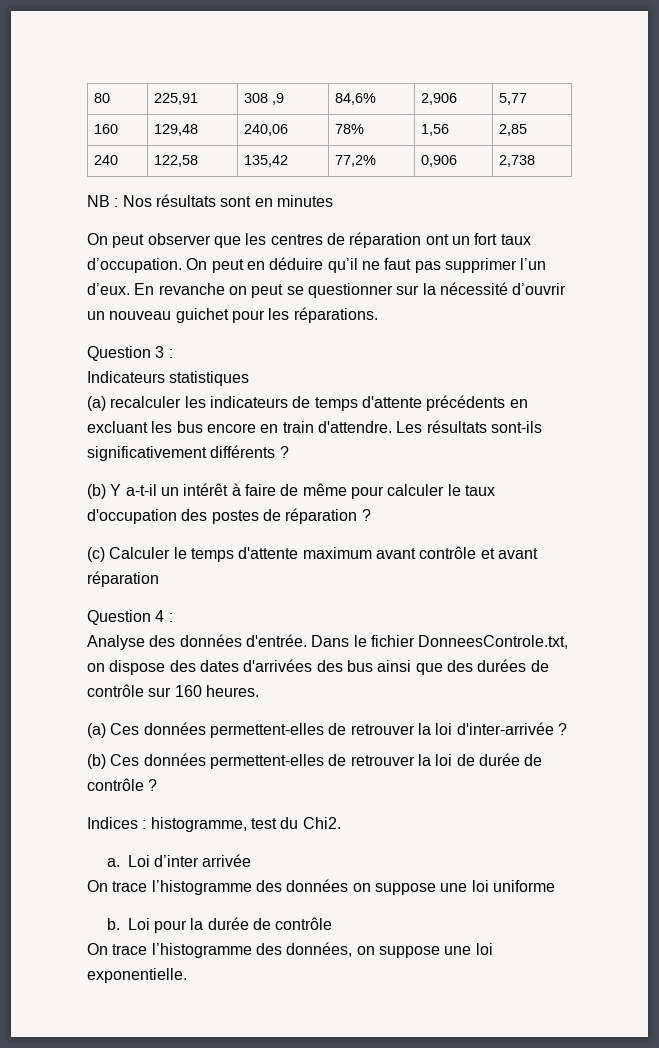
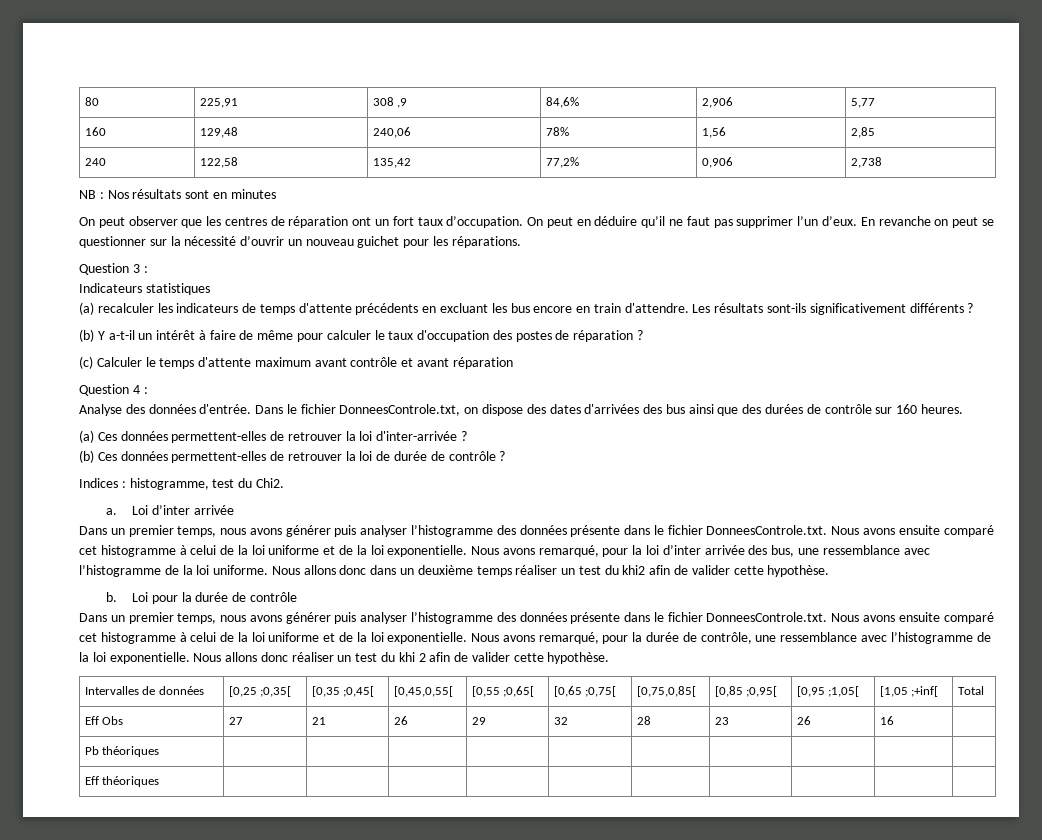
- On trace l’histogramme des données on suppose une loi uniforme
+ Dans un premier temps, nous avons générer puis analyser l’histogramme des données présente dans le fichier DonneesControle.txt. Nous avons ensuite comparé cet histogramme à celui de la loi uniforme et de la loi exponentielle. Nous avons remarqué, pour la loi d’inter arrivée des bus, une ressemblance avec l’histogramme de la loi uniforme. Nous allons donc dans un deuxième temps réaliser un test du khi2 afin de valider cette hypothèse.
- On trace l’histogramme des données, on suppose une loi exponentielle.
+ Dans un premier temps, nous avons générer puis analyser l’histogramme des données présente dans le fichier DonneesControle.txt. Nous avons ensuite comparé cet histogramme à celui de la loi uniforme et de la loi exponentielle. Nous avons remarqué, pour la durée de contrôle, une ressemblance avec l’histogramme de la loi exponentielle. Nous allons donc réaliser un test du khi 2 afin de valider cette hypothèse.
+ Intervalles de données | [0,25 ;0,35[ | [0,35 ;0,45[ | [0,45,0,55[ | [0,55 ;0,65[ | [0,65 ;0,75[ | [0,75,0,85[ | [0,85 ;0,95[ | [0,95 ;1,05[ | [1,05 ;+inf[ | Total
+ Eff Obs | 27 | 21 | 26 | 29 | 32 | 28 | 23 | 26 | 16 |
+ Pb théoriques | | | | | | | | | |
+ Eff théoriques | | | | | | | | | |

